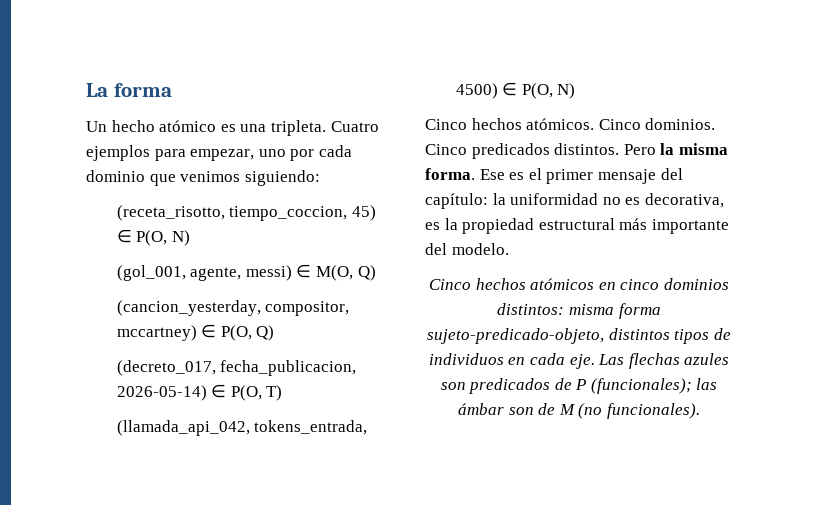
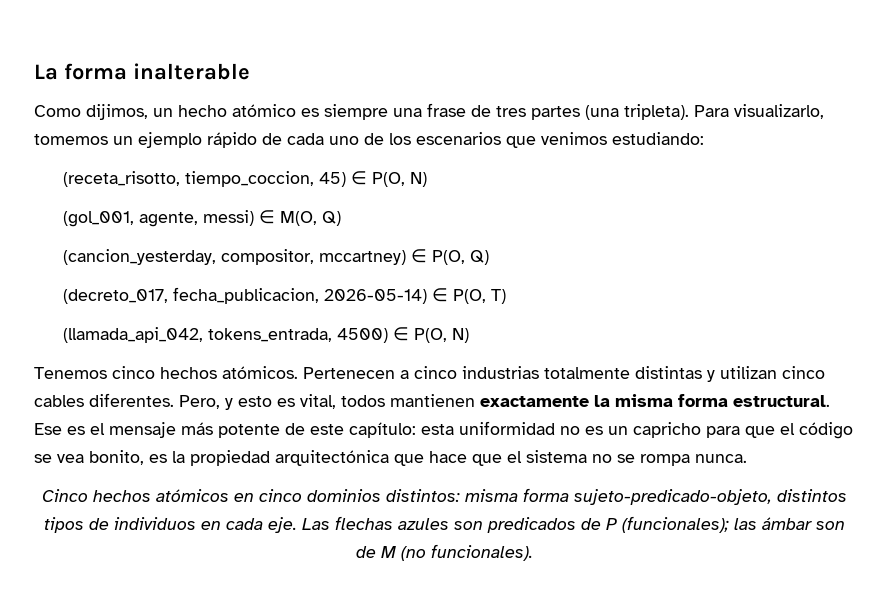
- La forma
- Un hecho atómico es una tripleta. Cuatro ejemplos para empezar, uno por cada dominio que venimos siguiendo:
+ La forma inalterable
+ Como dijimos, un hecho atómico es siempre una frase de tres partes (una tripleta). Para visualizarlo, tomemos un ejemplo rápido de cada uno de los escenarios que venimos estudiando:
- Cinco hechos atómicos. Cinco dominios. Cinco predicados distintos. Pero la misma forma. Ese es el primer mensaje del capítulo: la uniformidad no es decorativa, es la propiedad estructural más importante del modelo.
+ Tenemos cinco hechos atómicos. Pertenecen a cinco industrias totalmente distintas y utilizan cinco cables diferentes. Pero, y esto es vital, todos mantienen exactamente la misma forma estructural. Ese es el mensaje más potente de este capítulo: esta uniformidad no es un capricho para que el código se vea bonito, es la propiedad arquitectónica que hace que el sistema no se rompa nunca.

